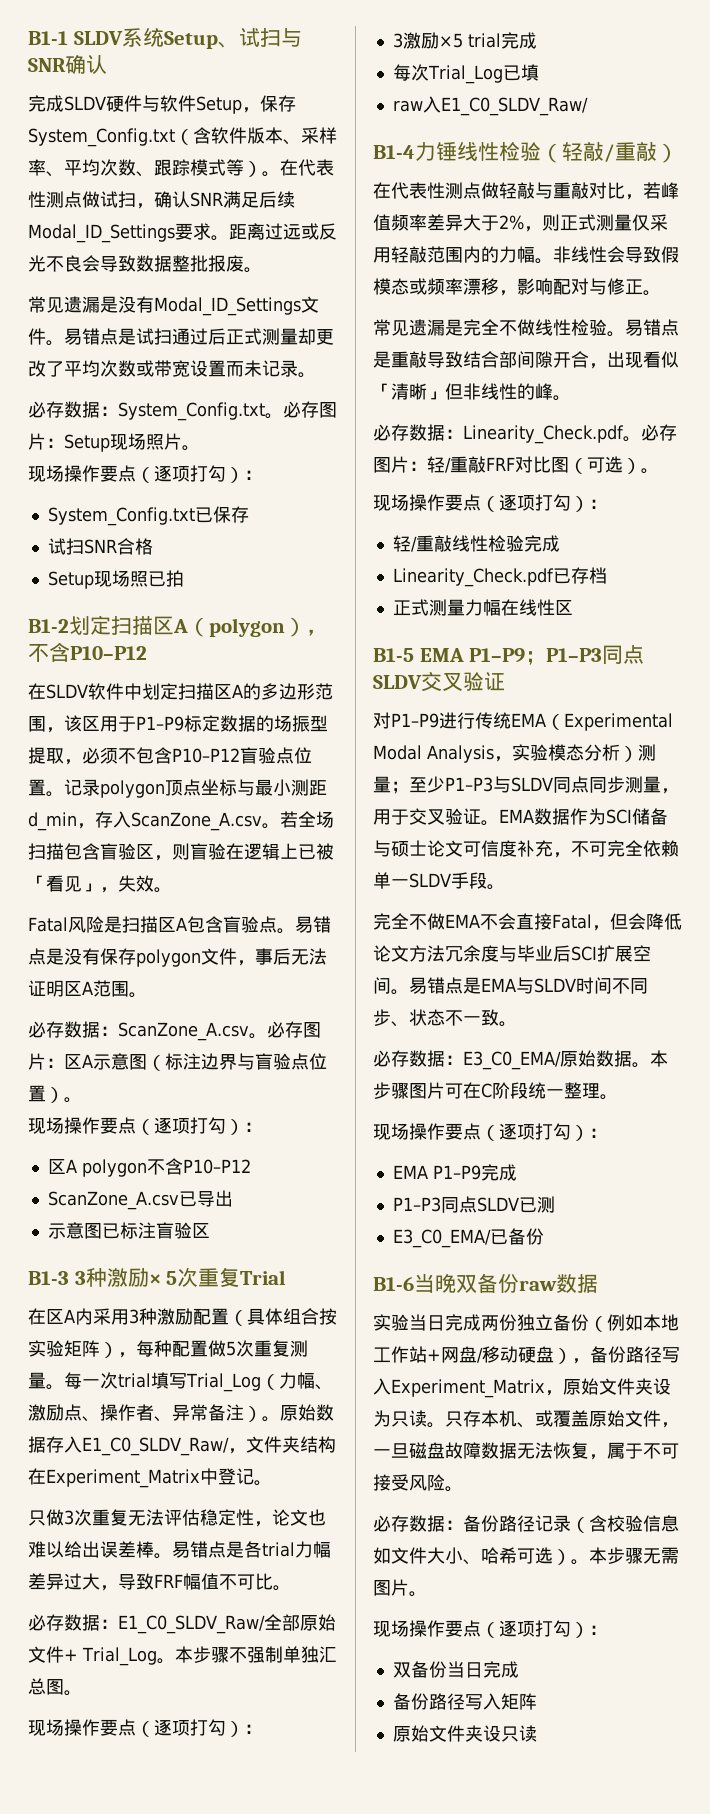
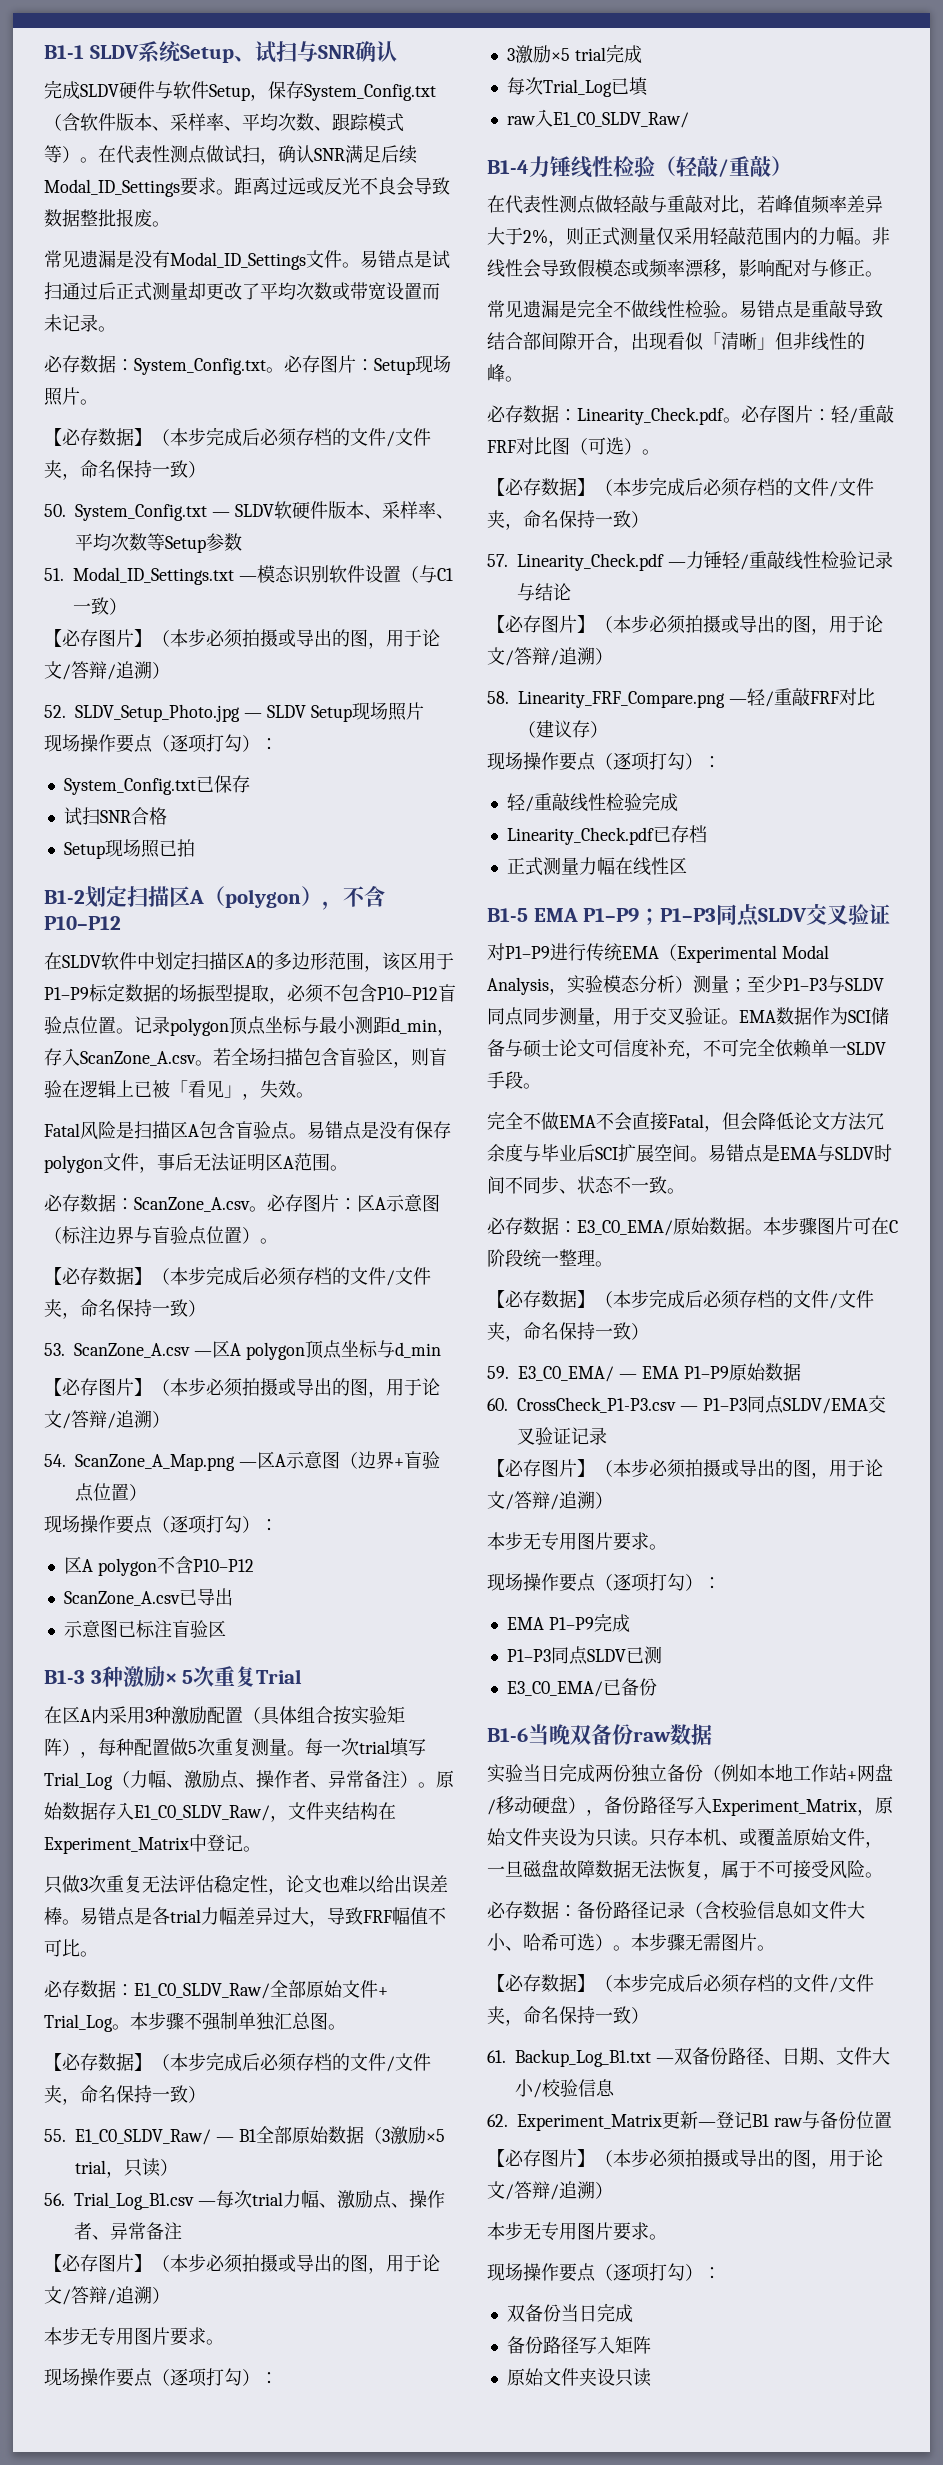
  必存图片：Setup现场照片。
+ 【必存数据】（本步完成后必须存档的文件/文件夹，命名保持一致）
+ 50. System_Config.txt — SLDV软硬件版本、采样率、平均次数等Setup参数
+ 51. Modal_ID_Settings.txt —模态识别软件设置（与C1一致）
+ 【必存图片】（本步必须拍摄或导出的图，用于论文/答辩/追溯）
+ 52. SLDV_Setup_Photo.jpg — SLDV Setup现场照片
  必存图片：区A示意图（标注边界与盲验点位置）。
+ 【必存数据】（本步完成后必须存档的文件/文件夹，命名保持一致）
+ 53. ScanZone_A.csv —区A polygon顶点坐标与d_min
+ 【必存图片】（本步必须拍摄或导出的图，用于论文/答辩/追溯）
+ 54. ScanZone_A_Map.png —区A示意图（边界+盲验点位置）
  本步骤不强制单独汇总图。
+ 【必存数据】（本步完成后必须存档的文件/文件夹，命名保持一致）
+ 55. E1_C0_SLDV_Raw/ — B1全部原始数据（3激励×5 trial，只读）
+ 56. Trial_Log_B1.csv —每次trial力幅、激励点、操作者、异常备注
+ 【必存图片】（本步必须拍摄或导出的图，用于论文/答辩/追溯）
+ 本步无专用图片要求。
  必存图片：轻/重敲FRF对比图（可选）。
+ 【必存数据】（本步完成后必须存档的文件/文件夹，命名保持一致）
+ 57. Linearity_Check.pdf —力锤轻/重敲线性检验记录与结论
+ 【必存图片】（本步必须拍摄或导出的图，用于论文/答辩/追溯）
+ 58. Linearity_FRF_Compare.png —轻/重敲FRF对比（建议存）
  本步骤图片可在C阶段统一整理。
+ 【必存数据】（本步完成后必须存档的文件/文件夹，命名保持一致）
+ 59. E3_C0_EMA/ — EMA P1–P9原始数据
+ 60. CrossCheck_P1-P3.csv — P1–P3同点SLDV/EMA交叉验证记录
+ 【必存图片】（本步必须拍摄或导出的图，用于论文/答辩/追溯）
+ 本步无专用图片要求。
  本步骤无需图片。
+ 【必存数据】（本步完成后必须存档的文件/文件夹，命名保持一致）
+ 61. Backup_Log_B1.txt —双备份路径、日期、文件大小/校验信息
+ 62. Experiment_Matrix更新—登记B1 raw与备份位置
+ 【必存图片】（本步必须拍摄或导出的图，用于论文/答辩/追溯）
+ 本步无专用图片要求。

